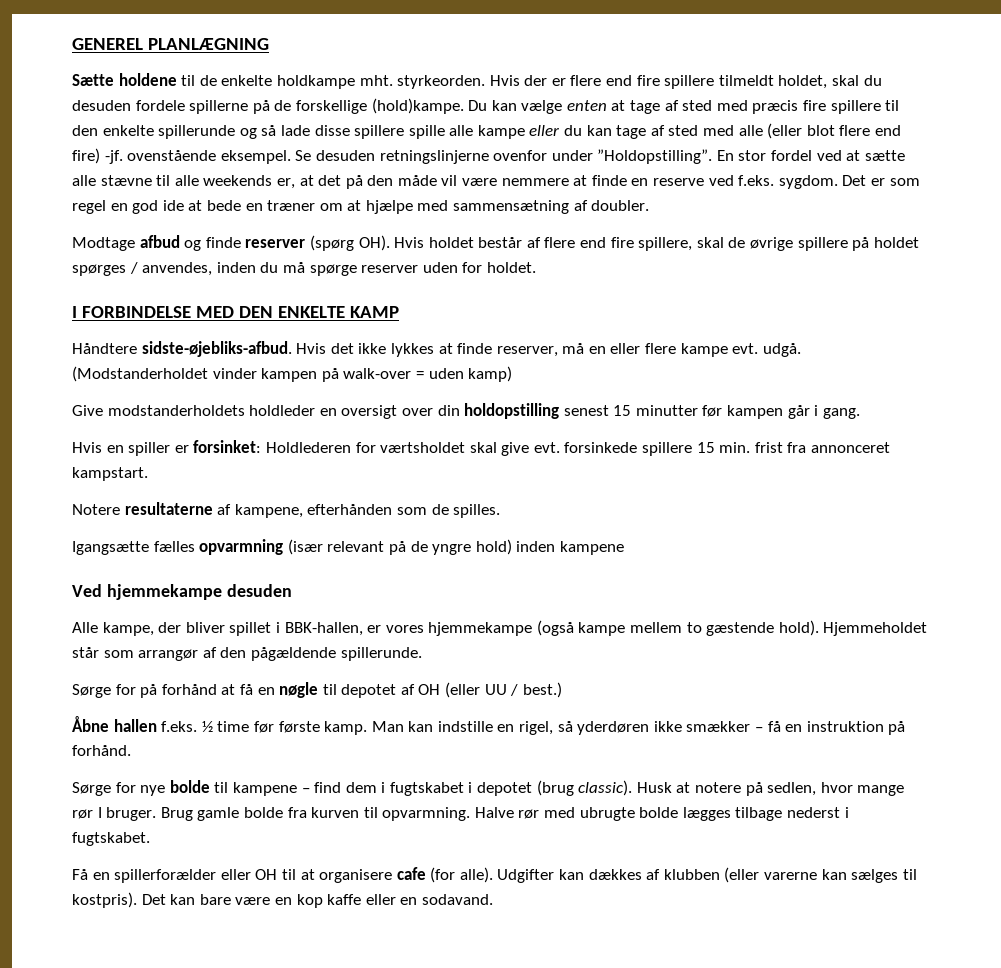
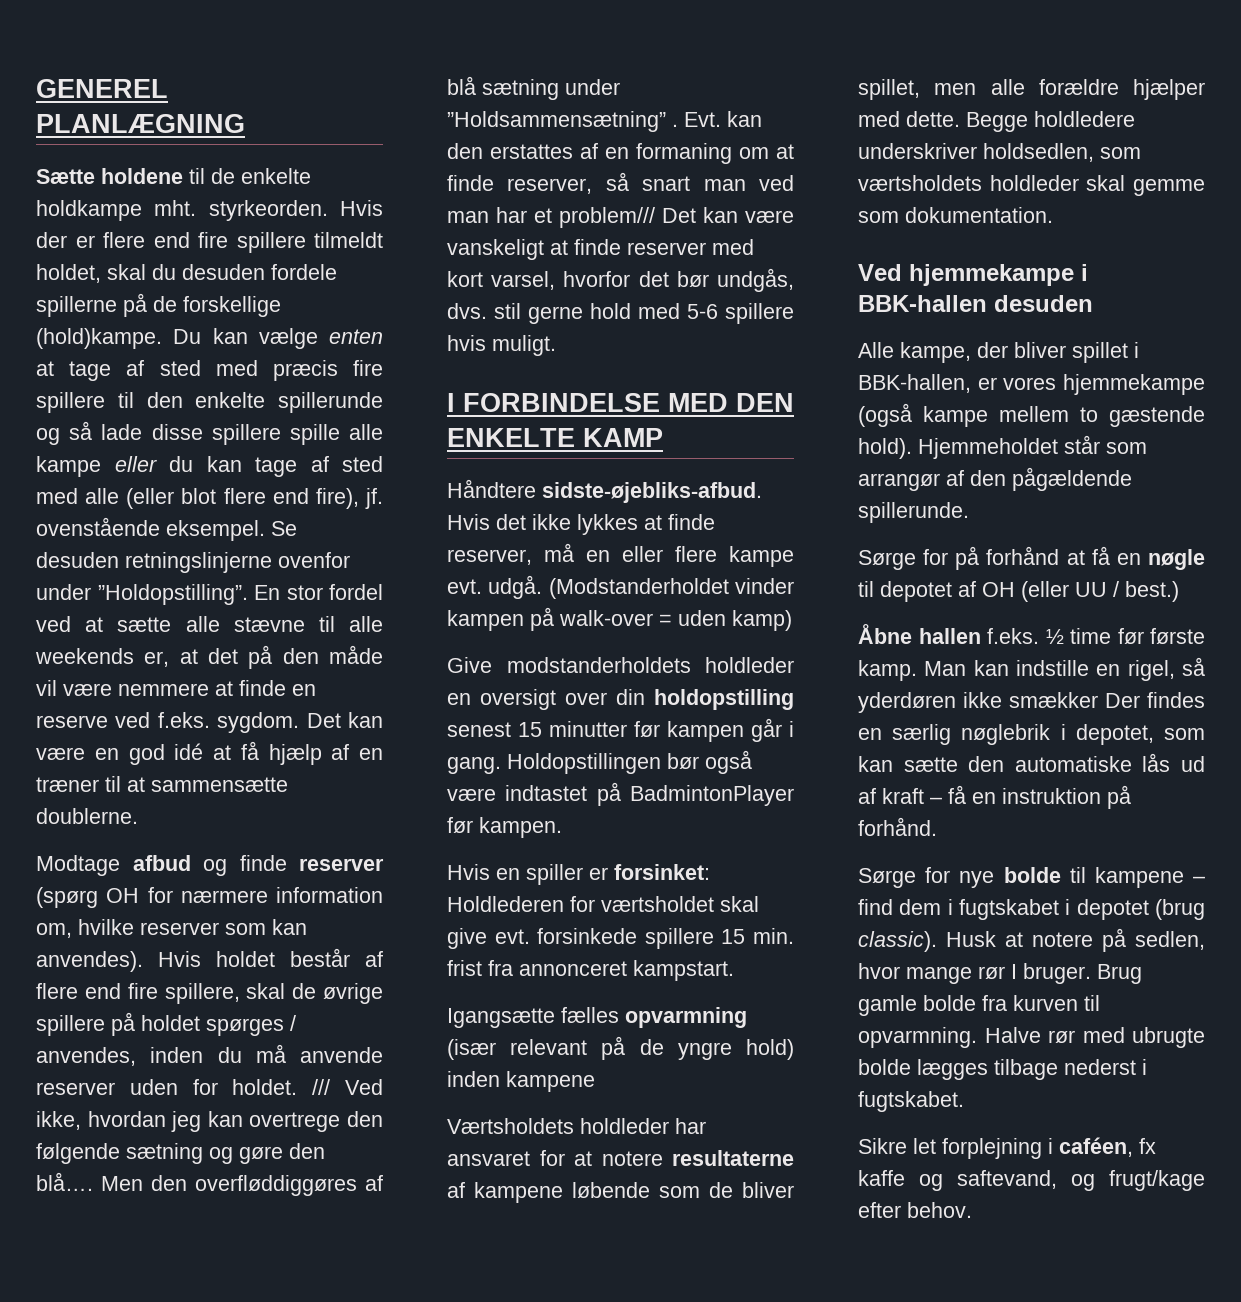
- Du kan vælge enten at tage af sted med præcis fire spillere til den enkelte spillerunde og så lade disse spillere spille alle kampe eller du kan tage af sted med alle (eller blot flere end fire) -jf. ovenstående eksempel.
+ Du kan vælge enten at tage af sted med præcis fire spillere til den enkelte spillerunde og så lade disse spillere spille alle kampe eller du kan tage af sted med alle (eller blot flere end fire), jf. ovenstående eksempel.
- Det er som regel en god ide at bede en træner om at hjælpe med sammensætning af doubler.
+ Det kan være en god idé at få hjælp af en træner til at sammensætte doublerne.
- Modtage afbud og finde reserver (spørg OH). Hvis holdet består af flere end fire spillere, skal de øvrige spillere på holdet spørges / anvendes, inden du må spørge reserver uden for holdet.
+ Modtage afbud og finde reserver (spørg OH for nærmere information om, hvilke reserver som kan anvendes). Hvis holdet består af flere end fire spillere, skal de øvrige spillere på holdet spørges / anvendes, inden du må anvende reserver uden for holdet. /// Ved ikke, hvordan jeg kan overtrege den følgende sætning og gøre den blå…. Men den overfløddiggøres af blå sætning under ”Holdsammensætning” . Evt. kan den erstattes af en formaning om at finde reserver, så snart man ved man har et problem/// Det kan være vanskeligt at finde reserver med kort varsel, hvorfor det bør undgås, dvs. stil gerne hold med 5-6 spillere hvis muligt.
+ Holdopstillingen bør også være indtastet på BadmintonPlayer før kampen.
- Notere resultaterne af kampene, efterhånden som de spilles.
+ Værtsholdets holdleder har ansvaret for at notere resultaterne af kampene løbende som de bliver spillet, men alle forældre hjælper med dette. Begge holdledere underskriver holdsedlen, som værtsholdets holdleder skal gemme som dokumentation.
- Ved hjemmekampe desuden
+ Ved hjemmekampe i BBK-hallen desuden
- Man kan indstille en rigel, så yderdøren ikke smækker – få en instruktion på forhånd.
+ Man kan indstille en rigel, så yderdøren ikke smækker Der findes en særlig nøglebrik i depotet, som kan sætte den automatiske lås ud af kraft – få en instruktion på forhånd.
- Få en spillerforælder eller OH til at organisere cafe (for alle). Udgifter kan dækkes af klubben (eller varerne kan sælges til kostpris). Det kan bare være en kop kaffe eller en sodavand.
+ Sikre let forplejning i caféen, fx kaffe og saftevand, og frugt/kage efter behov.

